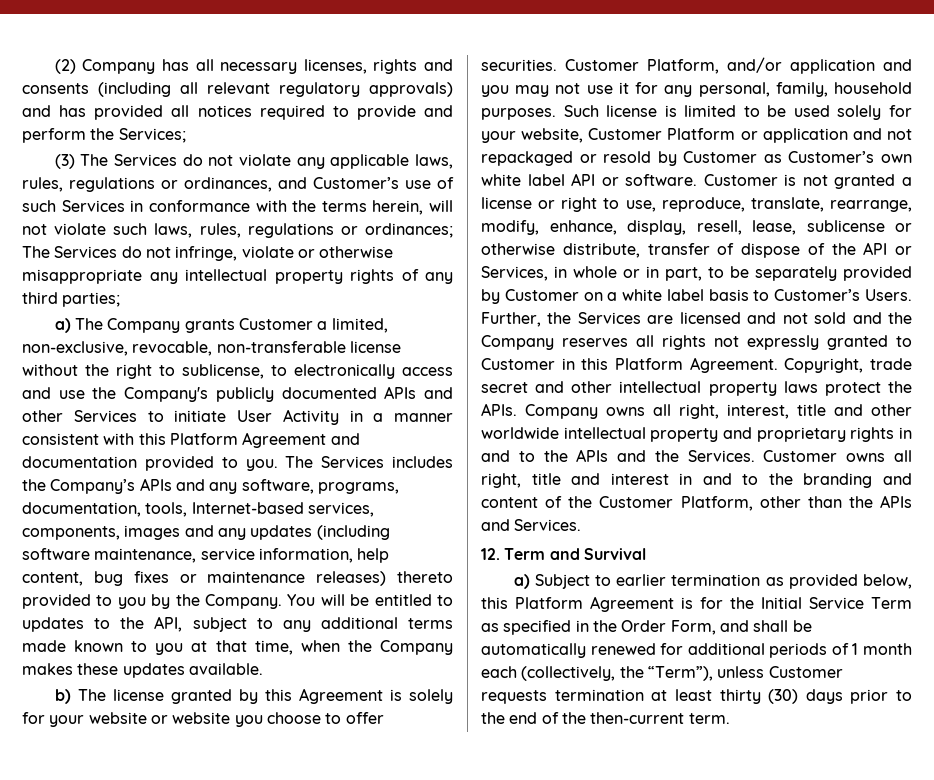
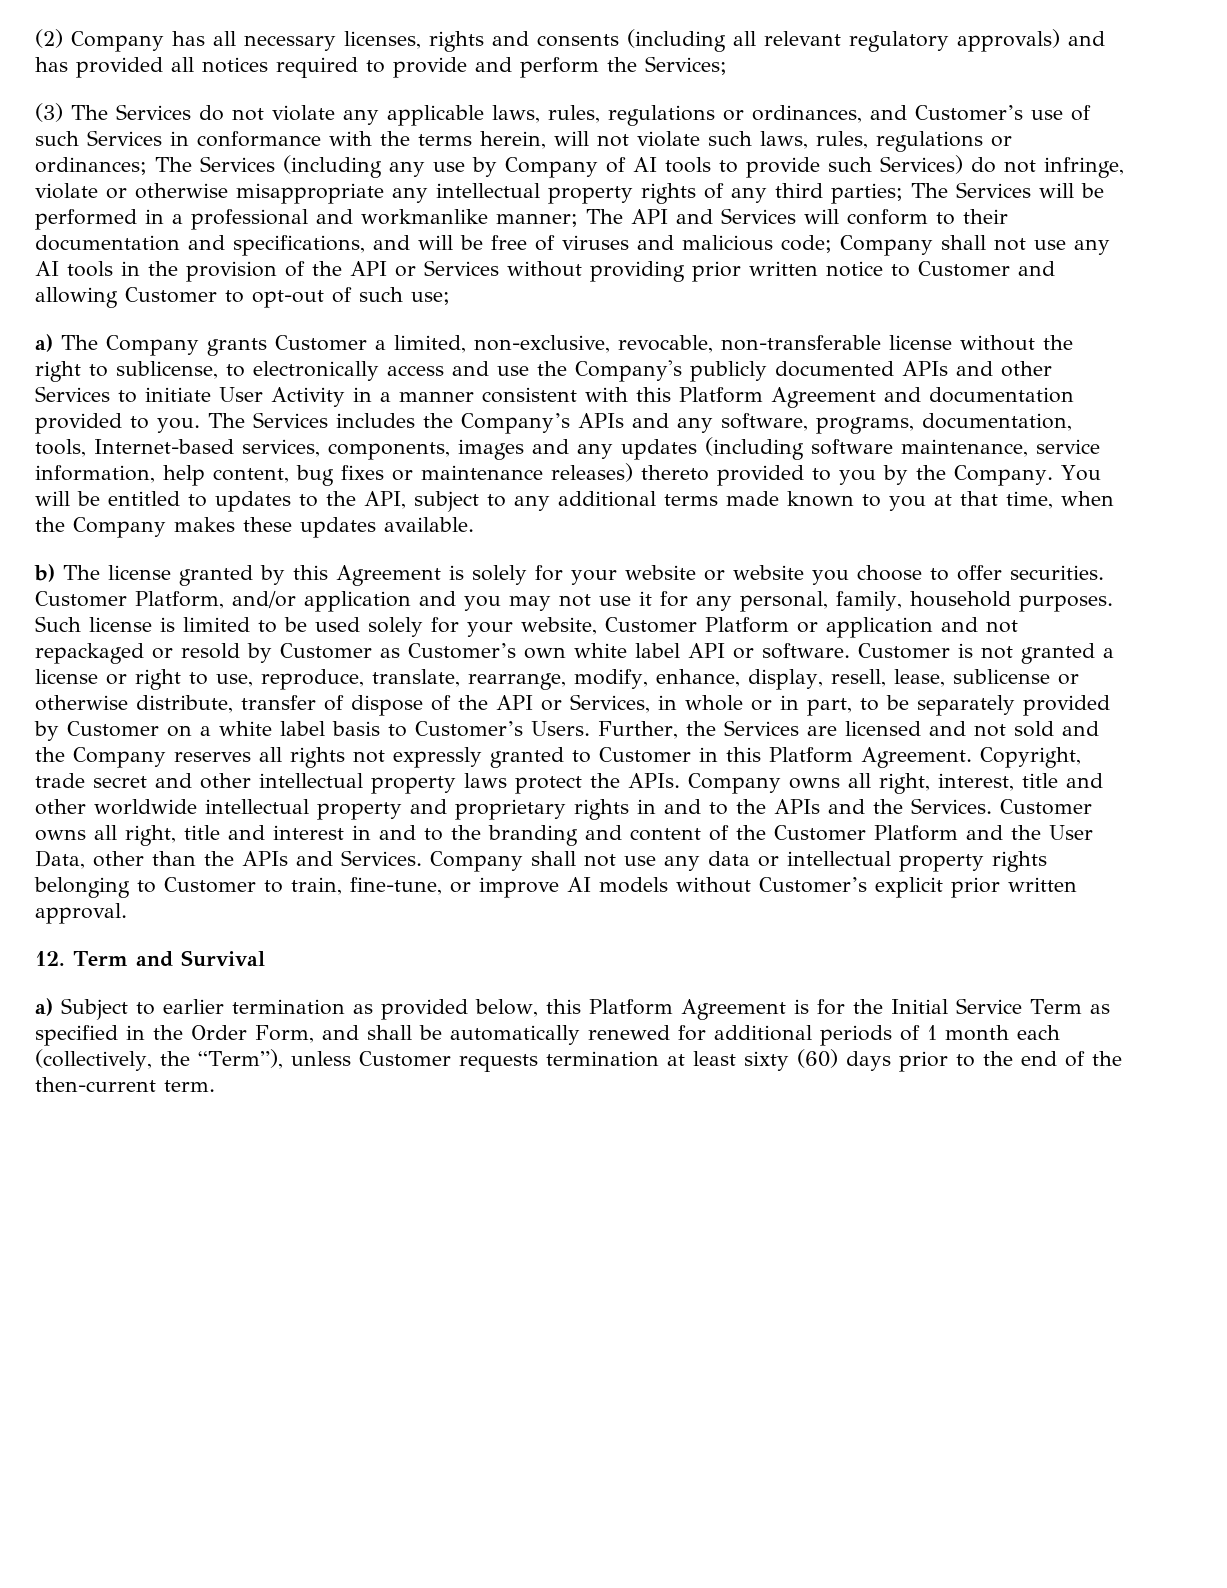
- (3) The Services do not violate any applicable laws, rules, regulations or ordinances, and Customer’s use of such Services in conformance with the terms herein, will not violate such laws, rules, regulations or ordinances; The Services do not infringe, violate or otherwise misappropriate any intellectual property rights of any third parties;
+ (3) The Services do not violate any applicable laws, rules, regulations or ordinances, and Customer’s use of such Services in conformance with the terms herein, will not violate such laws, rules, regulations or ordinances; The Services (including any use by Company of AI tools to provide such Services) do not infringe, violate or otherwise misappropriate any intellectual property rights of any third parties; The Services will be performed in a professional and workmanlike manner; The API and Services will conform to their documentation and specifications, and will be free of viruses and malicious code; Company shall not use any AI tools in the provision of the API or Services without providing prior written notice to Customer and allowing Customer to opt-out of such use;
- Customer owns all right, title and interest in and to the branding and content of the Customer Platform, other than the APIs and Services.
+ Customer owns all right, title and interest in and to the branding and content of the Customer Platform and the User Data, other than the APIs and Services. Company shall not use any data or intellectual property rights belonging to Customer to train, fine-tune, or improve AI models without Customer’s explicit prior written approval.
- a) Subject to earlier termination as provided below, this Platform Agreement is for the Initial Service Term as specified in the Order Form, and shall be automatically renewed for additional periods of 1 month each (collectively, the “Term”), unless Customer requests termination at least thirty (30) days prior to the end of the then-current term.
+ a) Subject to earlier termination as provided below, this Platform Agreement is for the Initial Service Term as specified in the Order Form, and shall be automatically renewed for additional periods of 1 month each (collectively, the “Term”), unless Customer requests termination at least sixty (60) days prior to the end of the then-current term.

